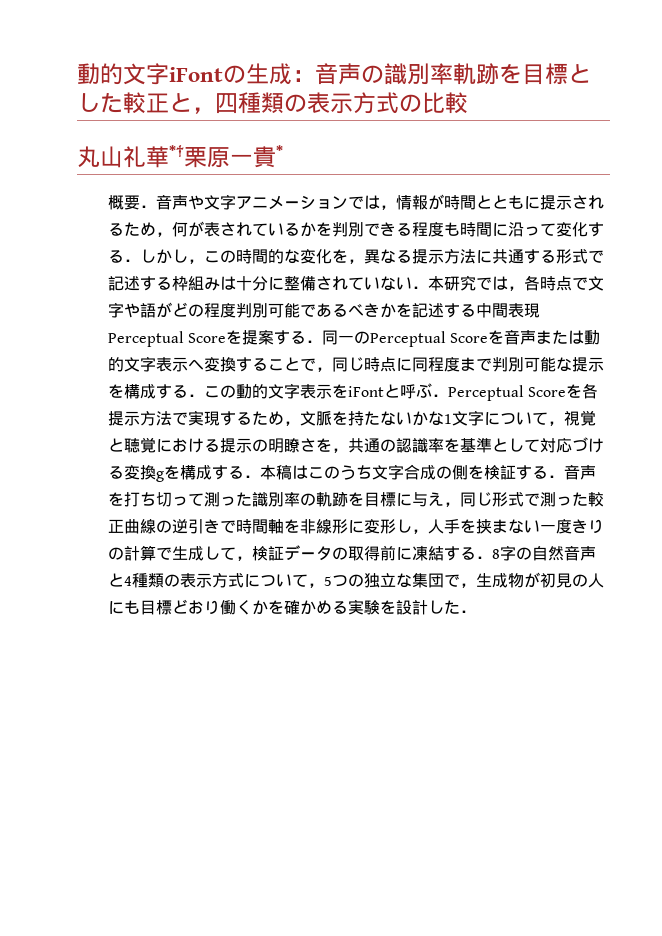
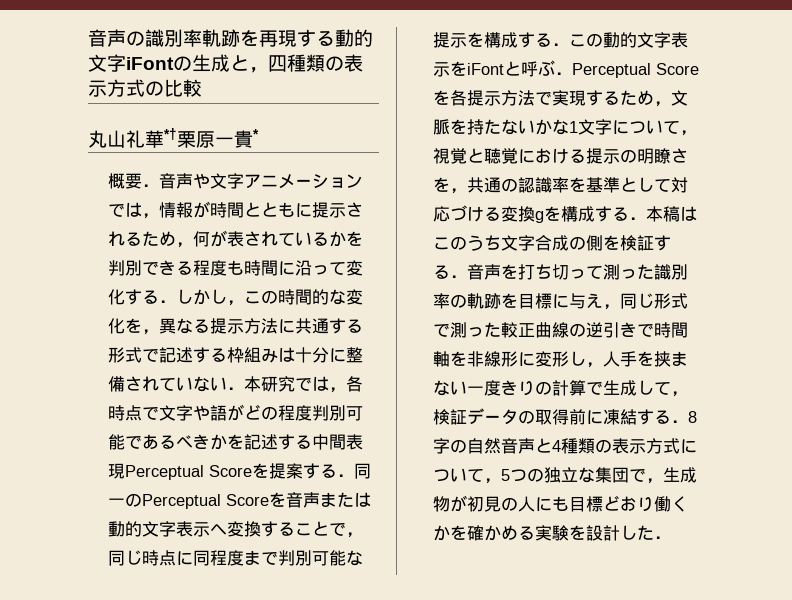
- 動的文字iFontの生成：音声の識別率軌跡を目標とした較正と，四種類の表示方式の比較
+ 音声の識別率軌跡を再現する動的文字iFontの生成と，四種類の表示方式の比較

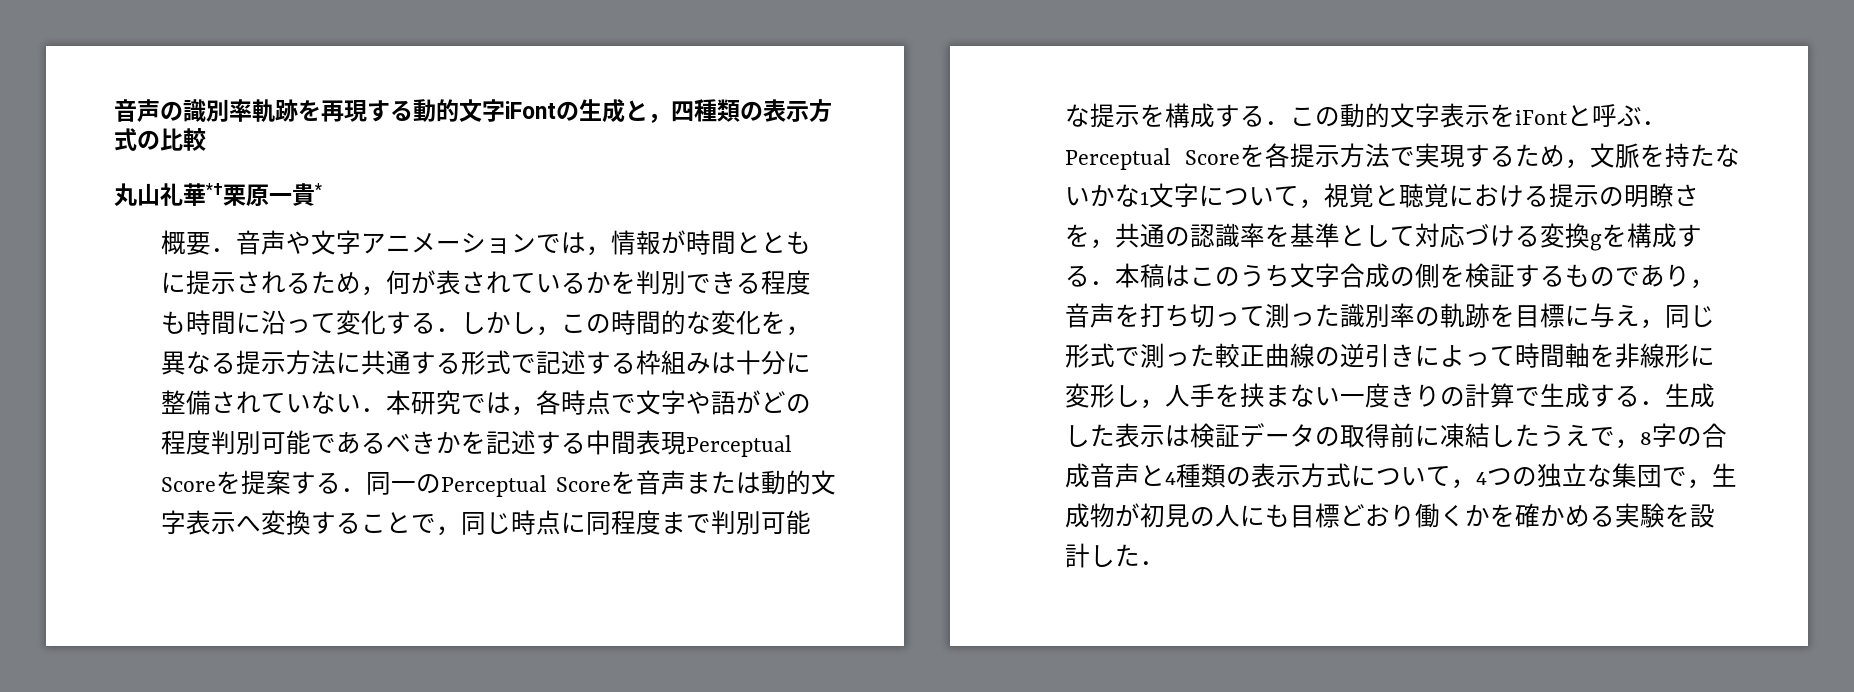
- 概要．音声や文字アニメーションでは，情報が時間とともに提示されるため，何が表されているかを判別できる程度も時間に沿って変化する．しかし，この時間的な変化を，異なる提示方法に共通する形式で記述する枠組みは十分に整備されていない．本研究では，各時点で文字や語がどの程度判別可能であるべきかを記述する中間表現Perceptual Scoreを提案する．同一のPerceptual Scoreを音声または動的文字表示へ変換することで，同じ時点に同程度まで判別可能な提示を構成する．この動的文字表示をiFontと呼ぶ．Perceptual Scoreを各提示方法で実現するため，文脈を持たないかな1文字について，視覚と聴覚における提示の明瞭さを，共通の認識率を基準として対応づける変換gを構成する．本稿はこのうち文字合成の側を検証する．音声を打ち切って測った識別率の軌跡を目標に与え，同じ形式で測った較正曲線の逆引きで時間軸を非線形に変形し，人手を挟まない一度きりの計算で生成して，検証データの取得前に凍結する．8字の自然音声と4種類の表示方式について，5つの独立な集団で，生成物が初見の人にも目標どおり働くかを確かめる実験を設計した．
+ 概要．音声や文字アニメーションでは，情報が時間とともに提示されるため，何が表されているかを判別できる程度も時間に沿って変化する．しかし，この時間的な変化を，異なる提示方法に共通する形式で記述する枠組みは十分に整備されていない．本研究では，各時点で文字や語がどの程度判別可能であるべきかを記述する中間表現Perceptual Scoreを提案する．同一のPerceptual Scoreを音声または動的文字表示へ変換することで，同じ時点に同程度まで判別可能な提示を構成する．この動的文字表示をiFontと呼ぶ．Perceptual Scoreを各提示方法で実現するため，文脈を持たないかな1文字について，視覚と聴覚における提示の明瞭さを，共通の認識率を基準として対応づける変換gを構成する．本稿はこのうち文字合成の側を検証するものであり，音声を打ち切って測った識別率の軌跡を目標に与え，同じ形式で測った較正曲線の逆引きによって時間軸を非線形に変形し，人手を挟まない一度きりの計算で生成する．生成した表示は検証データの取得前に凍結したうえで，8字の合成音声と4種類の表示方式について，4つの独立な集団で，生成物が初見の人にも目標どおり働くかを確かめる実験を設計した．

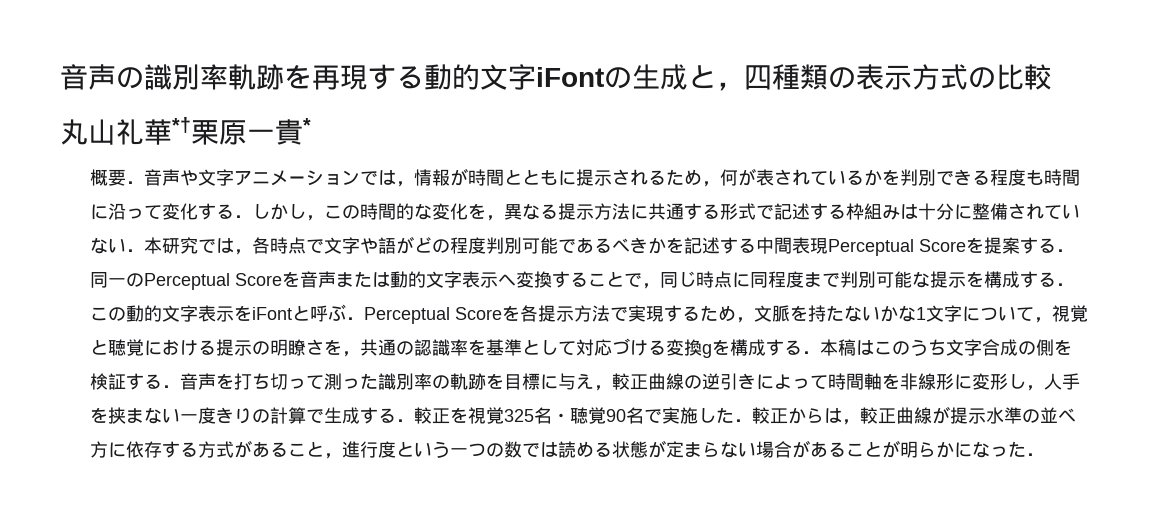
- 概要．音声や文字アニメーションでは，情報が時間とともに提示されるため，何が表されているかを判別できる程度も時間に沿って変化する．しかし，この時間的な変化を，異なる提示方法に共通する形式で記述する枠組みは十分に整備されていない．本研究では，各時点で文字や語がどの程度判別可能であるべきかを記述する中間表現Perceptual Scoreを提案する．同一のPerceptual Scoreを音声または動的文字表示へ変換することで，同じ時点に同程度まで判別可能な提示を構成する．この動的文字表示をiFontと呼ぶ．Perceptual Scoreを各提示方法で実現するため，文脈を持たないかな1文字について，視覚と聴覚における提示の明瞭さを，共通の認識率を基準として対応づける変換gを構成する．本稿はこのうち文字合成の側を検証するものであり，音声を打ち切って測った識別率の軌跡を目標に与え，同じ形式で測った較正曲線の逆引きによって時間軸を非線形に変形し，人手を挟まない一度きりの計算で生成する．生成した表示は検証データの取得前に凍結したうえで，8字の合成音声と4種類の表示方式について，4つの独立な集団で，生成物が初見の人にも目標どおり働くかを確かめる実験を設計した．
+ 概要．音声や文字アニメーションでは，情報が時間とともに提示されるため，何が表されているかを判別できる程度も時間に沿って変化する．しかし，この時間的な変化を，異なる提示方法に共通する形式で記述する枠組みは十分に整備されていない．本研究では，各時点で文字や語がどの程度判別可能であるべきかを記述する中間表現Perceptual Scoreを提案する．同一のPerceptual Scoreを音声または動的文字表示へ変換することで，同じ時点に同程度まで判別可能な提示を構成する．この動的文字表示をiFontと呼ぶ．Perceptual Scoreを各提示方法で実現するため，文脈を持たないかな1文字について，視覚と聴覚における提示の明瞭さを，共通の認識率を基準として対応づける変換gを構成する．本稿はこのうち文字合成の側を検証する．音声を打ち切って測った識別率の軌跡を目標に与え，較正曲線の逆引きによって時間軸を非線形に変形し，人手を挟まない一度きりの計算で生成する．較正を視覚325名・聴覚90名で実施した．較正からは，較正曲線が提示水準の並べ方に依存する方式があること，進行度という一つの数では読める状態が定まらない場合があることが明らかになった．

